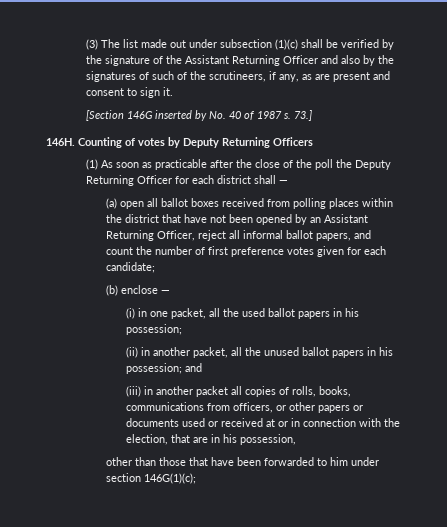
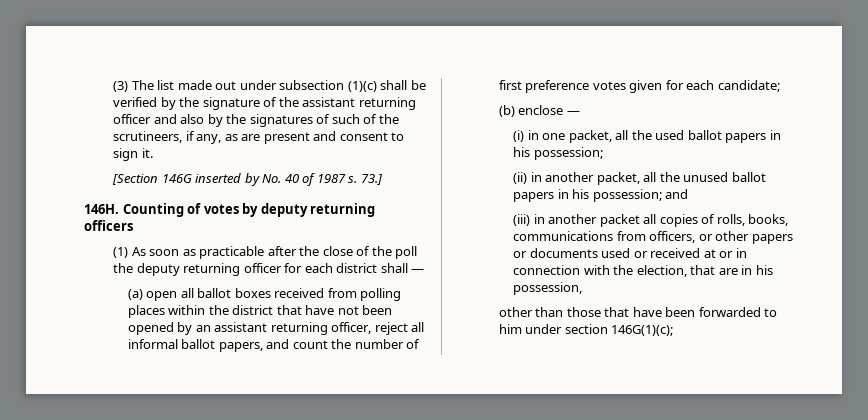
- (3) The list made out under subsection (1)(c) shall be verified by the signature of the Assistant Returning Officer and also by the signatures of such of the scrutineers, if any, as are present and consent to sign it.
+ (3) The list made out under subsection (1)(c) shall be verified by the signature of the assistant returning officer and also by the signatures of such of the scrutineers, if any, as are present and consent to sign it.
- Counting of votes by Deputy Returning Officers
+ Counting of votes by deputy returning officers
- (1) As soon as practicable after the close of the poll the Deputy Returning Officer for each district shall —
+ (1) As soon as practicable after the close of the poll the deputy returning officer for each district shall —
- (a) open all ballot boxes received from polling places within the district that have not been opened by an Assistant Returning Officer, reject all informal ballot papers, and count the number of first preference votes given for each candidate;
+ (a) open all ballot boxes received from polling places within the district that have not been opened by an assistant returning officer, reject all informal ballot papers, and count the number of first preference votes given for each candidate;

